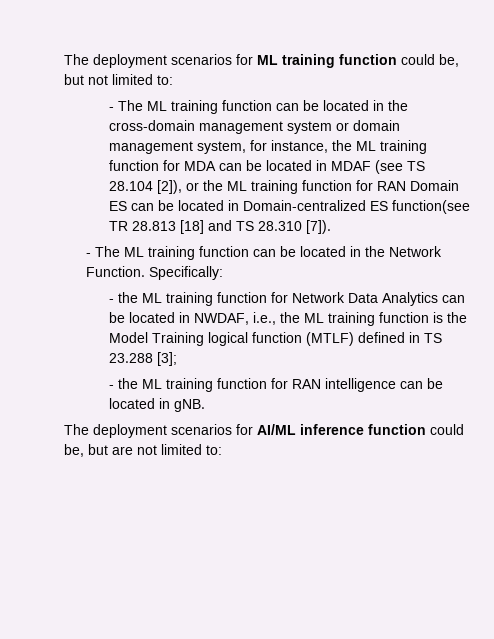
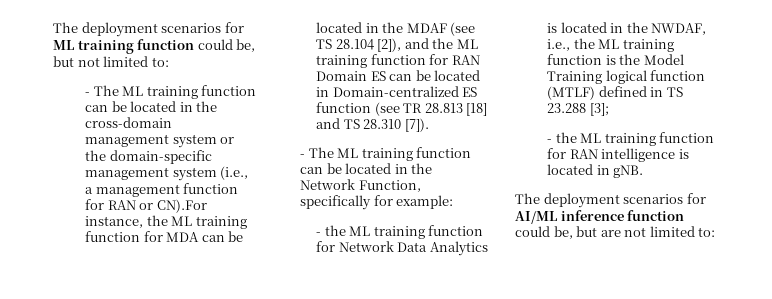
- - The ML training function can be located in the cross-domain management system or domain management system, for instance, the ML training function for MDA can be located in MDAF (see TS 28.104 [2]), or the ML training function for RAN Domain ES can be located in Domain-centralized ES function(see TR 28.813 [18] and TS 28.310 [7]).
+ - The ML training function can be located in the cross-domain management system or the domain-specific management system (i.e., a management function for RAN or CN).For instance, the ML training function for MDA can be located in the MDAF (see TS 28.104 [2]), and the ML training function for RAN Domain ES can be located in Domain-centralized ES function (see TR 28.813 [18] and TS 28.310 [7]).
- - The ML training function can be located in the Network Function. Specifically:
+ - The ML training function can be located in the Network Function, specifically for example:
- - the ML training function for Network Data Analytics can be located in NWDAF, i.e., the ML training function is the Model Training logical function (MTLF) defined in TS 23.288 [3];
+ - the ML training function for Network Data Analytics is located in the NWDAF, i.e., the ML training function is the Model Training logical function (MTLF) defined in TS 23.288 [3];
- - the ML training function for RAN intelligence can be located in gNB.
+ - the ML training function for RAN intelligence is located in gNB.

